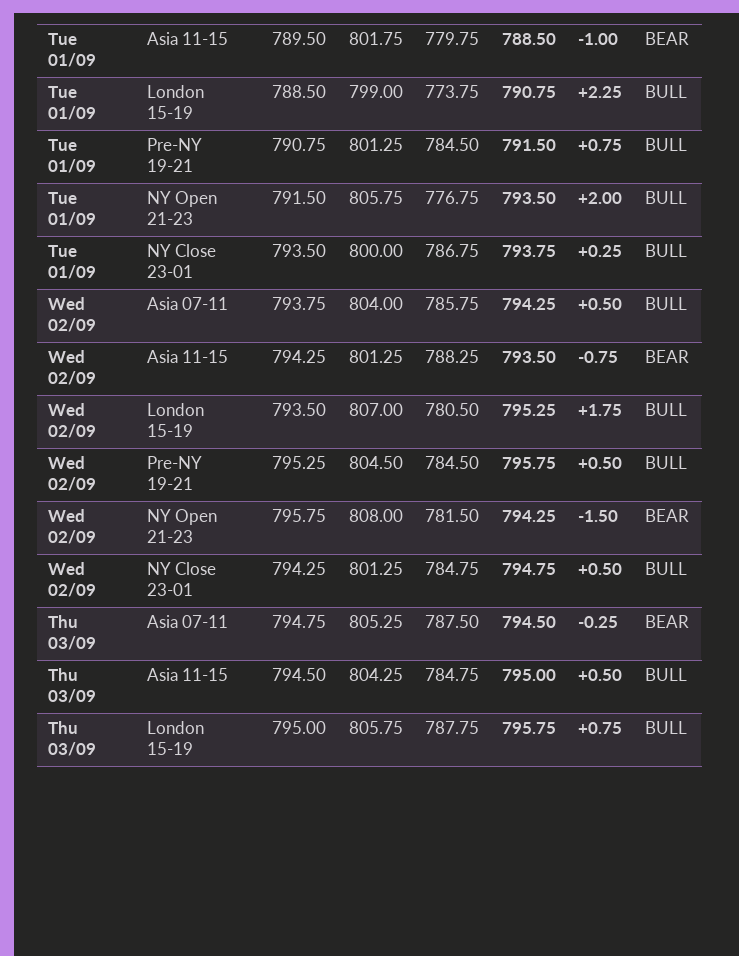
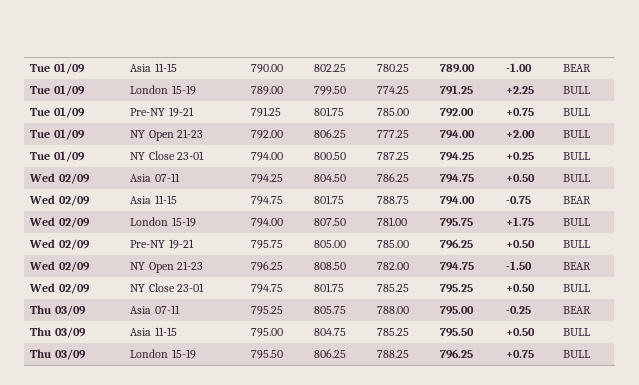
- Tue 01/09 | Asia 11-15 | 789.50 | 801.75 | 779.75 | 788.50 | -1.00 | BEAR
+ Tue 01/09 | Asia 11-15 | 790.00 | 802.25 | 780.25 | 789.00 | -1.00 | BEAR
- Tue 01/09 | London 15-19 | 788.50 | 799.00 | 773.75 | 790.75 | +2.25 | BULL
+ Tue 01/09 | London 15-19 | 789.00 | 799.50 | 774.25 | 791.25 | +2.25 | BULL
- Tue 01/09 | Pre-NY 19-21 | 790.75 | 801.25 | 784.50 | 791.50 | +0.75 | BULL
+ Tue 01/09 | Pre-NY 19-21 | 791.25 | 801.75 | 785.00 | 792.00 | +0.75 | BULL
- Tue 01/09 | NY Open 21-23 | 791.50 | 805.75 | 776.75 | 793.50 | +2.00 | BULL
+ Tue 01/09 | NY Open 21-23 | 792.00 | 806.25 | 777.25 | 794.00 | +2.00 | BULL
- Tue 01/09 | NY Close 23-01 | 793.50 | 800.00 | 786.75 | 793.75 | +0.25 | BULL
+ Tue 01/09 | NY Close 23-01 | 794.00 | 800.50 | 787.25 | 794.25 | +0.25 | BULL
- Wed 02/09 | Asia 07-11 | 793.75 | 804.00 | 785.75 | 794.25 | +0.50 | BULL
+ Wed 02/09 | Asia 07-11 | 794.25 | 804.50 | 786.25 | 794.75 | +0.50 | BULL
- Wed 02/09 | Asia 11-15 | 794.25 | 801.25 | 788.25 | 793.50 | -0.75 | BEAR
+ Wed 02/09 | Asia 11-15 | 794.75 | 801.75 | 788.75 | 794.00 | -0.75 | BEAR
- Wed 02/09 | London 15-19 | 793.50 | 807.00 | 780.50 | 795.25 | +1.75 | BULL
+ Wed 02/09 | London 15-19 | 794.00 | 807.50 | 781.00 | 795.75 | +1.75 | BULL
- Wed 02/09 | Pre-NY 19-21 | 795.25 | 804.50 | 784.50 | 795.75 | +0.50 | BULL
+ Wed 02/09 | Pre-NY 19-21 | 795.75 | 805.00 | 785.00 | 796.25 | +0.50 | BULL
- Wed 02/09 | NY Open 21-23 | 795.75 | 808.00 | 781.50 | 794.25 | -1.50 | BEAR
+ Wed 02/09 | NY Open 21-23 | 796.25 | 808.50 | 782.00 | 794.75 | -1.50 | BEAR
- Wed 02/09 | NY Close 23-01 | 794.25 | 801.25 | 784.75 | 794.75 | +0.50 | BULL
+ Wed 02/09 | NY Close 23-01 | 794.75 | 801.75 | 785.25 | 795.25 | +0.50 | BULL
- Thu 03/09 | Asia 07-11 | 794.75 | 805.25 | 787.50 | 794.50 | -0.25 | BEAR
+ Thu 03/09 | Asia 07-11 | 795.25 | 805.75 | 788.00 | 795.00 | -0.25 | BEAR
- Thu 03/09 | Asia 11-15 | 794.50 | 804.25 | 784.75 | 795.00 | +0.50 | BULL
+ Thu 03/09 | Asia 11-15 | 795.00 | 804.75 | 785.25 | 795.50 | +0.50 | BULL
- Thu 03/09 | London 15-19 | 795.00 | 805.75 | 787.75 | 795.75 | +0.75 | BULL
+ Thu 03/09 | London 15-19 | 795.50 | 806.25 | 788.25 | 796.25 | +0.75 | BULL

